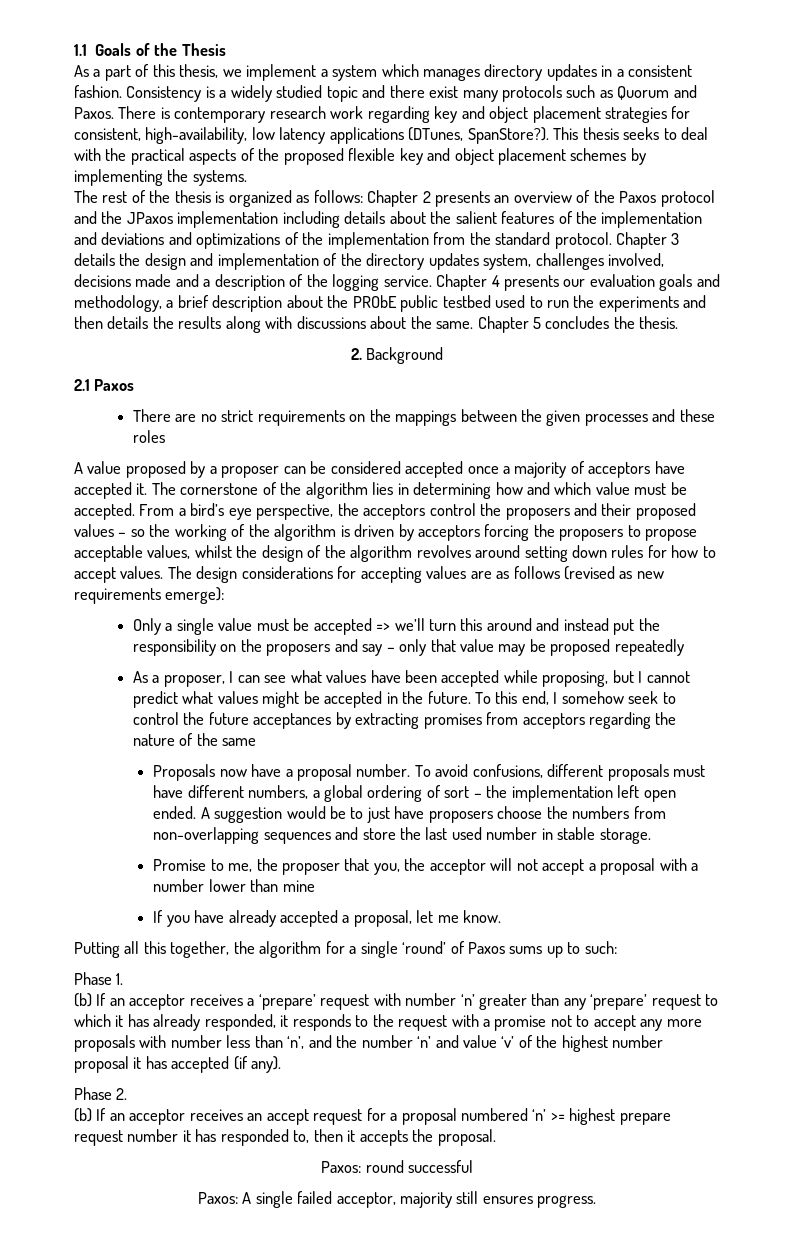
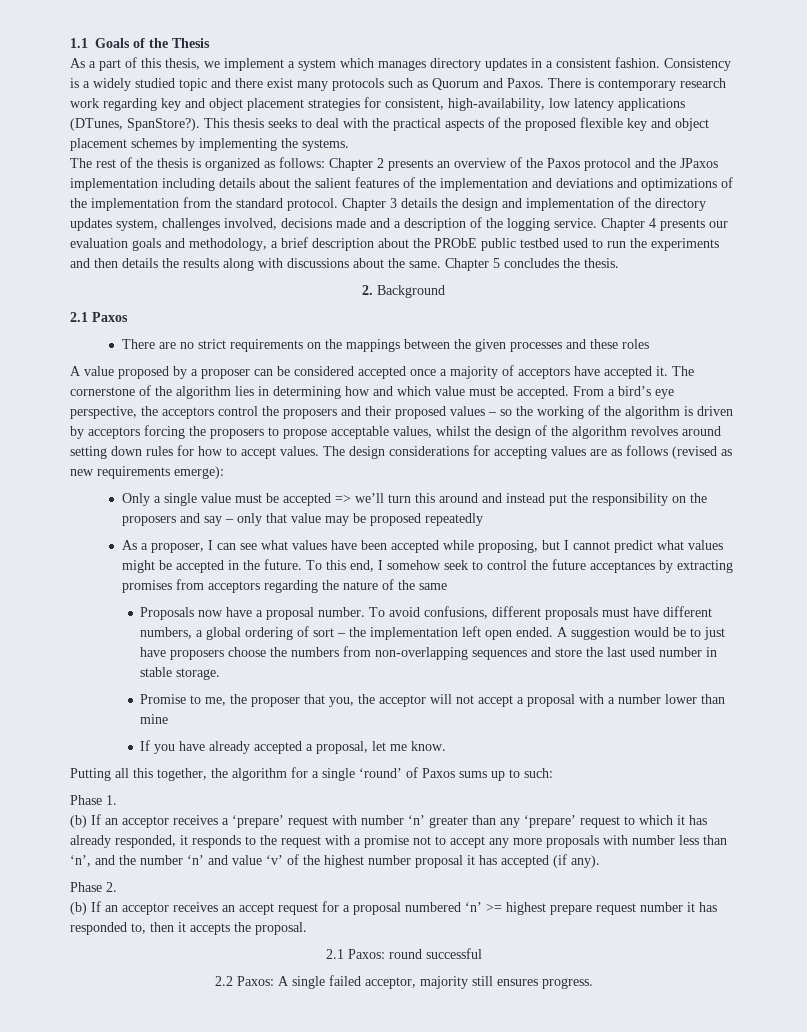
- Paxos: round successful
+ 2.1 Paxos: round successful
- Paxos: A single failed acceptor, majority still ensures progress.
+ 2.2 Paxos: A single failed acceptor, majority still ensures progress.

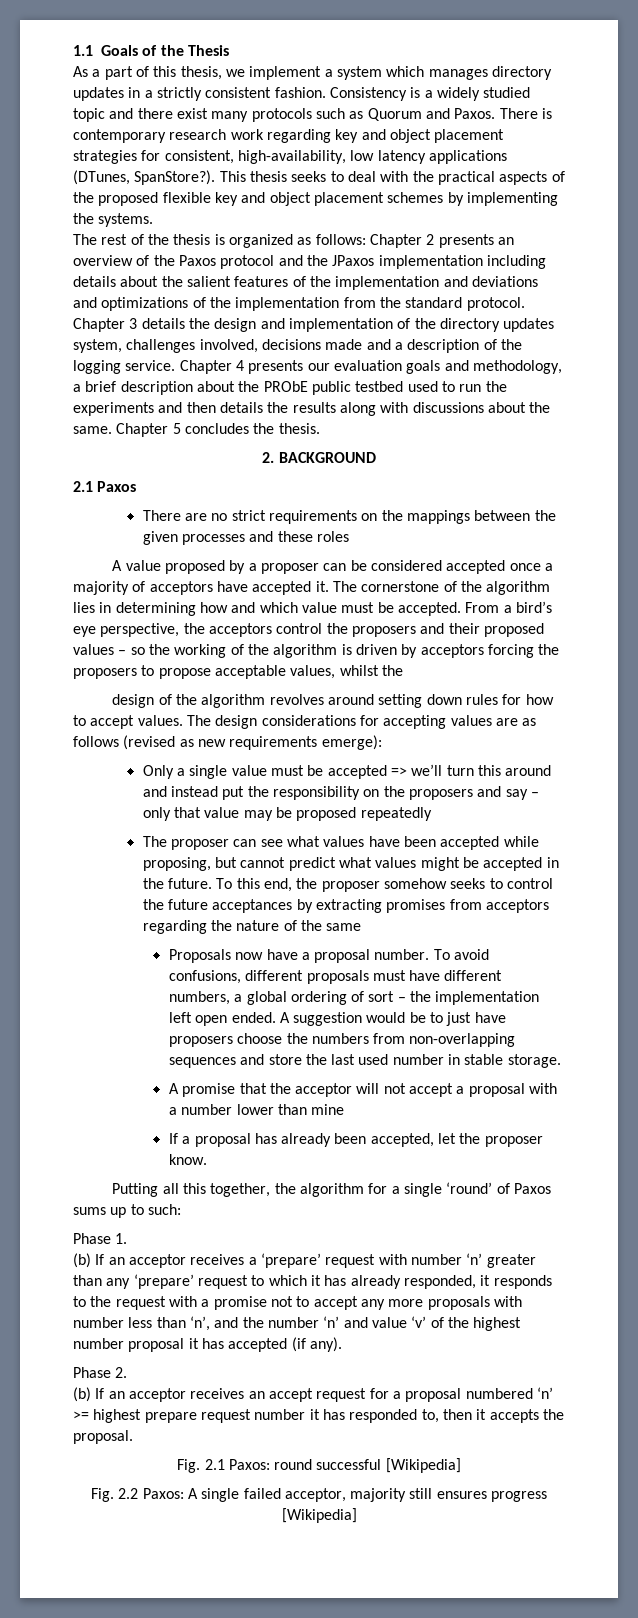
- As a part of this thesis, we implement a system which manages directory updates in a consistent fashion.
+ As a part of this thesis, we implement a system which manages directory updates in a strictly consistent fashion.
- 2. Background
+ 2. BACKGROUND
- From a bird’s eye perspective, the acceptors control the proposers and their proposed values – so the working of the algorithm is driven by acceptors forcing the proposers to propose acceptable values, whilst the design of the algorithm revolves around setting down rules for how to accept values.
+ From a bird’s eye perspective, the acceptors control the proposers and their proposed values – so the working of the algorithm is driven by acceptors forcing the proposers to propose acceptable values, whilst the
+ design of the algorithm revolves around setting down rules for how to accept values.
- As a proposer, I can see what values have been accepted while proposing, but I cannot predict what values might be accepted in the future.
+ The proposer can see what values have been accepted while proposing, but cannot predict what values might be accepted in the future.
- To this end, I somehow seek to control the future acceptances by extracting promises from acceptors regarding the nature of the same
+ To this end, the proposer somehow seeks to control the future acceptances by extracting promises from acceptors regarding the nature of the same
- Promise to me, the proposer that you, the acceptor will not accept a proposal with a number lower than mine
+ A promise that the acceptor will not accept a proposal with a number lower than mine
- If you have already accepted a proposal, let me know.
+ If a proposal has already been accepted, let the proposer know.
- 2.1 Paxos: round successful
- 2.2 Paxos: A single failed acceptor, majority still ensures progress.
+ Fig. 2.1 Paxos: round successful [Wikipedia]
+ Fig. 2.2 Paxos: A single failed acceptor, majority still ensures progress [Wikipedia]

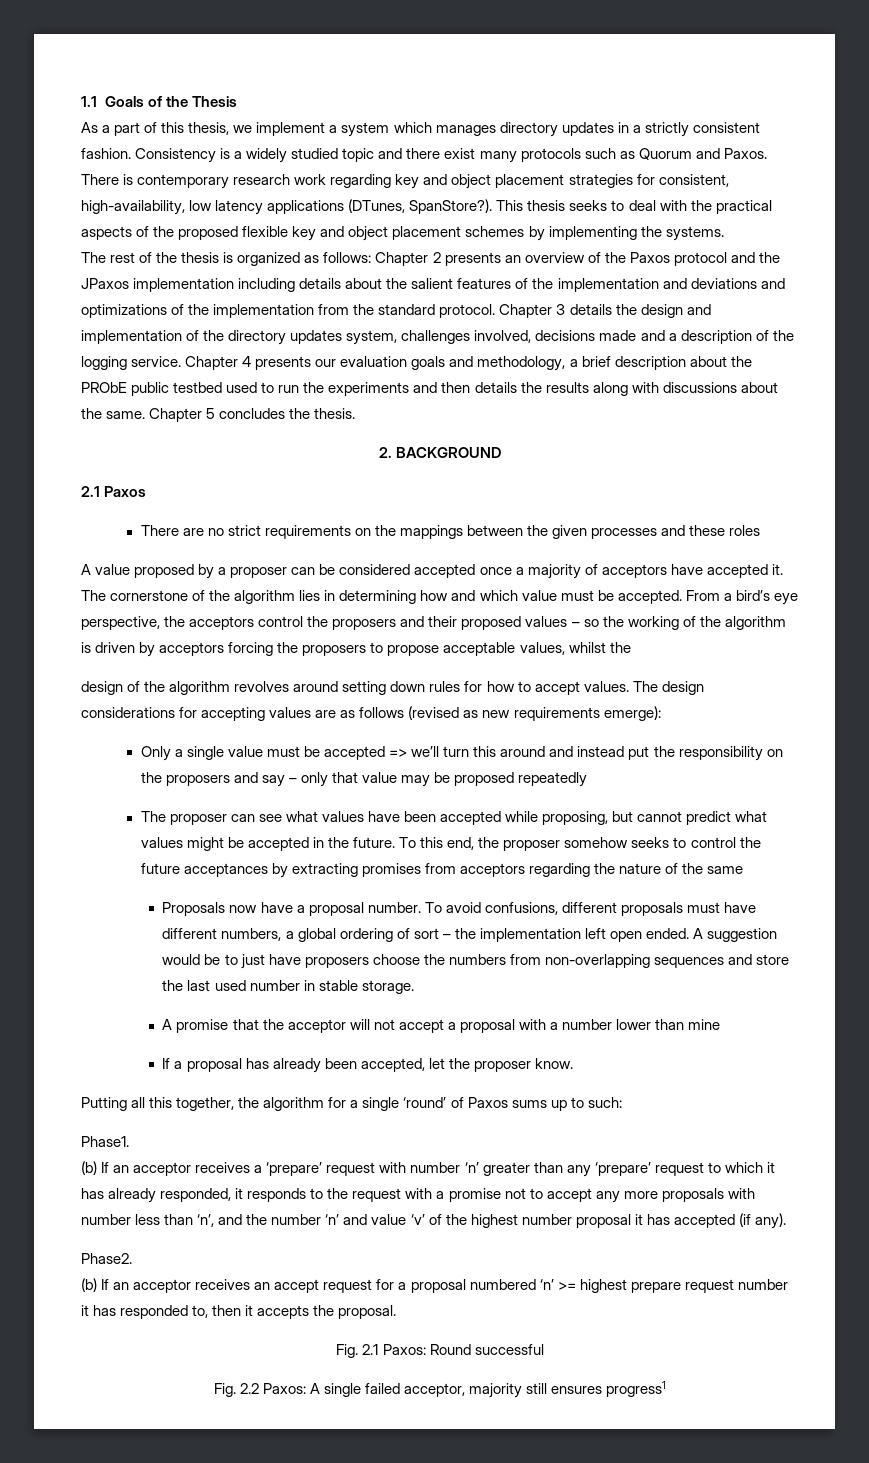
- Phase 1.
+ Phase1.
- Phase 2.
+ Phase2.
- Fig. 2.1 Paxos: round successful [Wikipedia]
+ Fig. 2.1 Paxos: Round successful
- Fig. 2.2 Paxos: A single failed acceptor, majority still ensures progress [Wikipedia]
+ Fig. 2.2 Paxos: A single failed acceptor, majority still ensures progress1

